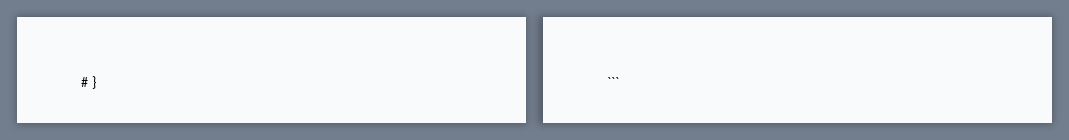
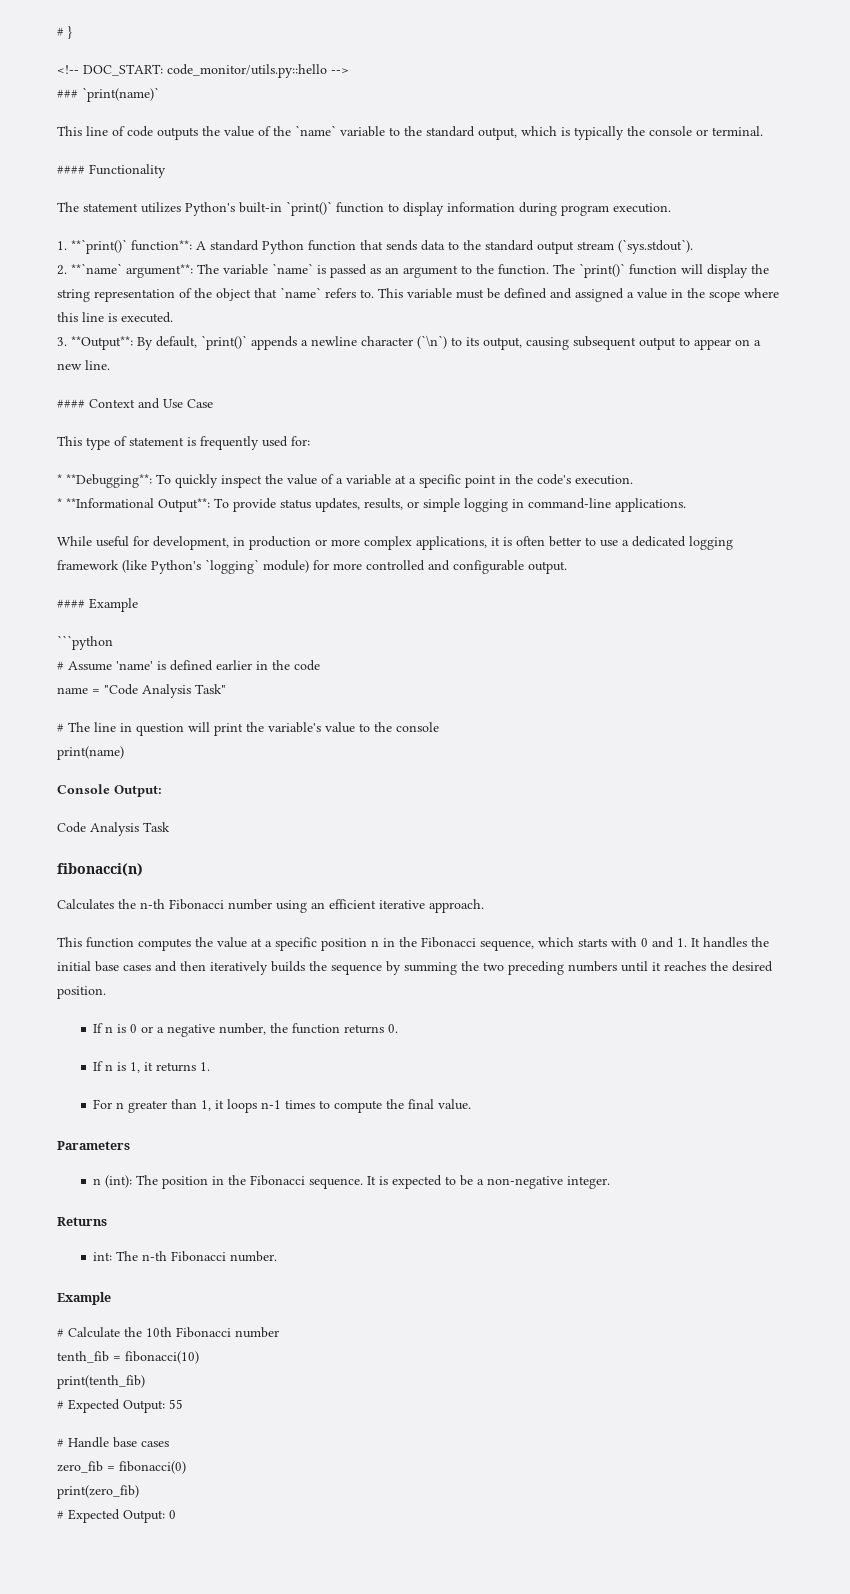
- ```
+ <!-- DOC_START: code_monitor/utils.py::hello -->
+ ### `print(name)`
+ This line of code outputs the value of the `name` variable to the standard output, which is typically the console or terminal.
+ #### Functionality
+ The statement utilizes Python's built-in `print()` function to display information during program execution.
+ 1. **`print()` function**: A standard Python function that sends data to the standard output stream (`sys.stdout`).
+ 2. **`name` argument**: The variable `name` is passed as an argument to the function. The `print()` function will display the string representation of the object that `name` refers to. This variable must be defined and assigned a value in the scope where this line is executed.
+ 3. **Output**: By default, `print()` appends a newline character (`\n`) to its output, causing subsequent output to appear on a new line.
+ #### Context and Use Case
+ This type of statement is frequently used for:
+ * **Debugging**: To quickly inspect the value of a variable at a specific point in the code's execution.
+ * **Informational Output**: To provide status updates, results, or simple logging in command-line applications.
+ While useful for development, in production or more complex applications, it is often better to use a dedicated logging framework (like Python's `logging` module) for more controlled and configurable output.
+ #### Example
+ ```python
+ # Assume 'name' is defined earlier in the code
+ name = "Code Analysis Task"
+ # The line in question will print the variable's value to the console
+ print(name)
+ Console Output:
+ Code Analysis Task
+ fibonacci(n)
+ Calculates the n-th Fibonacci number using an efficient iterative approach.
+ This function computes the value at a specific position n in the Fibonacci sequence, which starts with 0 and 1. It handles the initial base cases and then iteratively builds the sequence by summing the two preceding numbers until it reaches the desired position.
+ If n is 0 or a negative number, the function returns 0.
+ If n is 1, it returns 1.
+ For n greater than 1, it loops n-1 times to compute the final value.
+ Parameters
+ n (int): The position in the Fibonacci sequence. It is expected to be a non-negative integer.
+ Returns
+ int: The n-th Fibonacci number.
+ Example
+ # Calculate the 10th Fibonacci number
+ tenth_fib = fibonacci(10)
+ print(tenth_fib)
+ # Expected Output: 55
+ # Handle base cases
+ zero_fib = fibonacci(0)
+ print(zero_fib)
+ # Expected Output: 0

